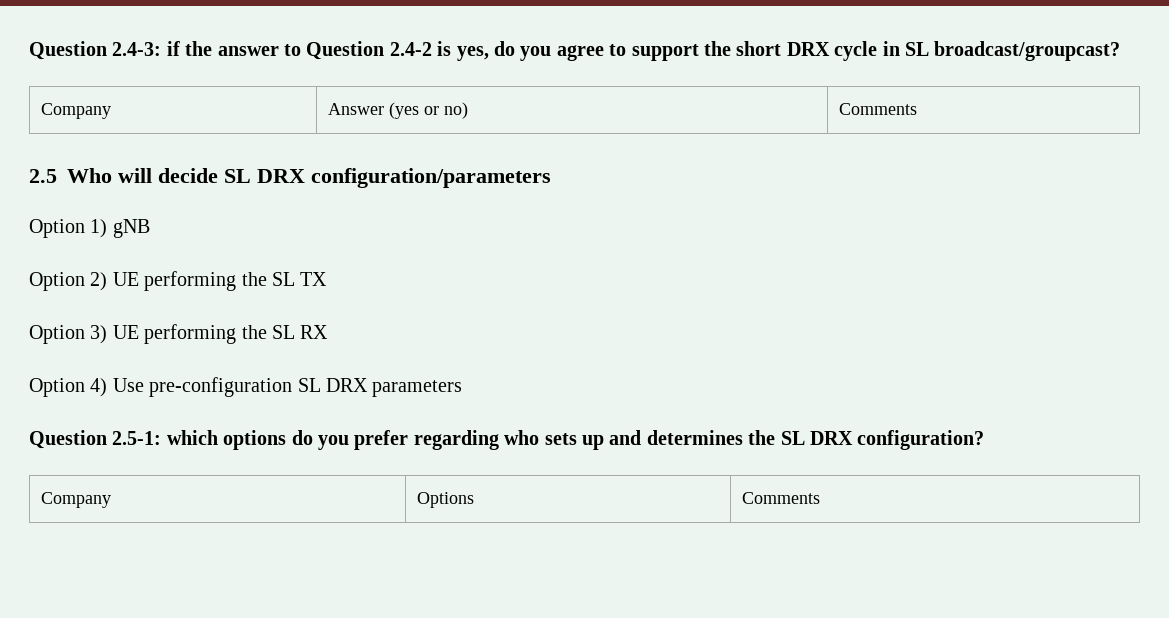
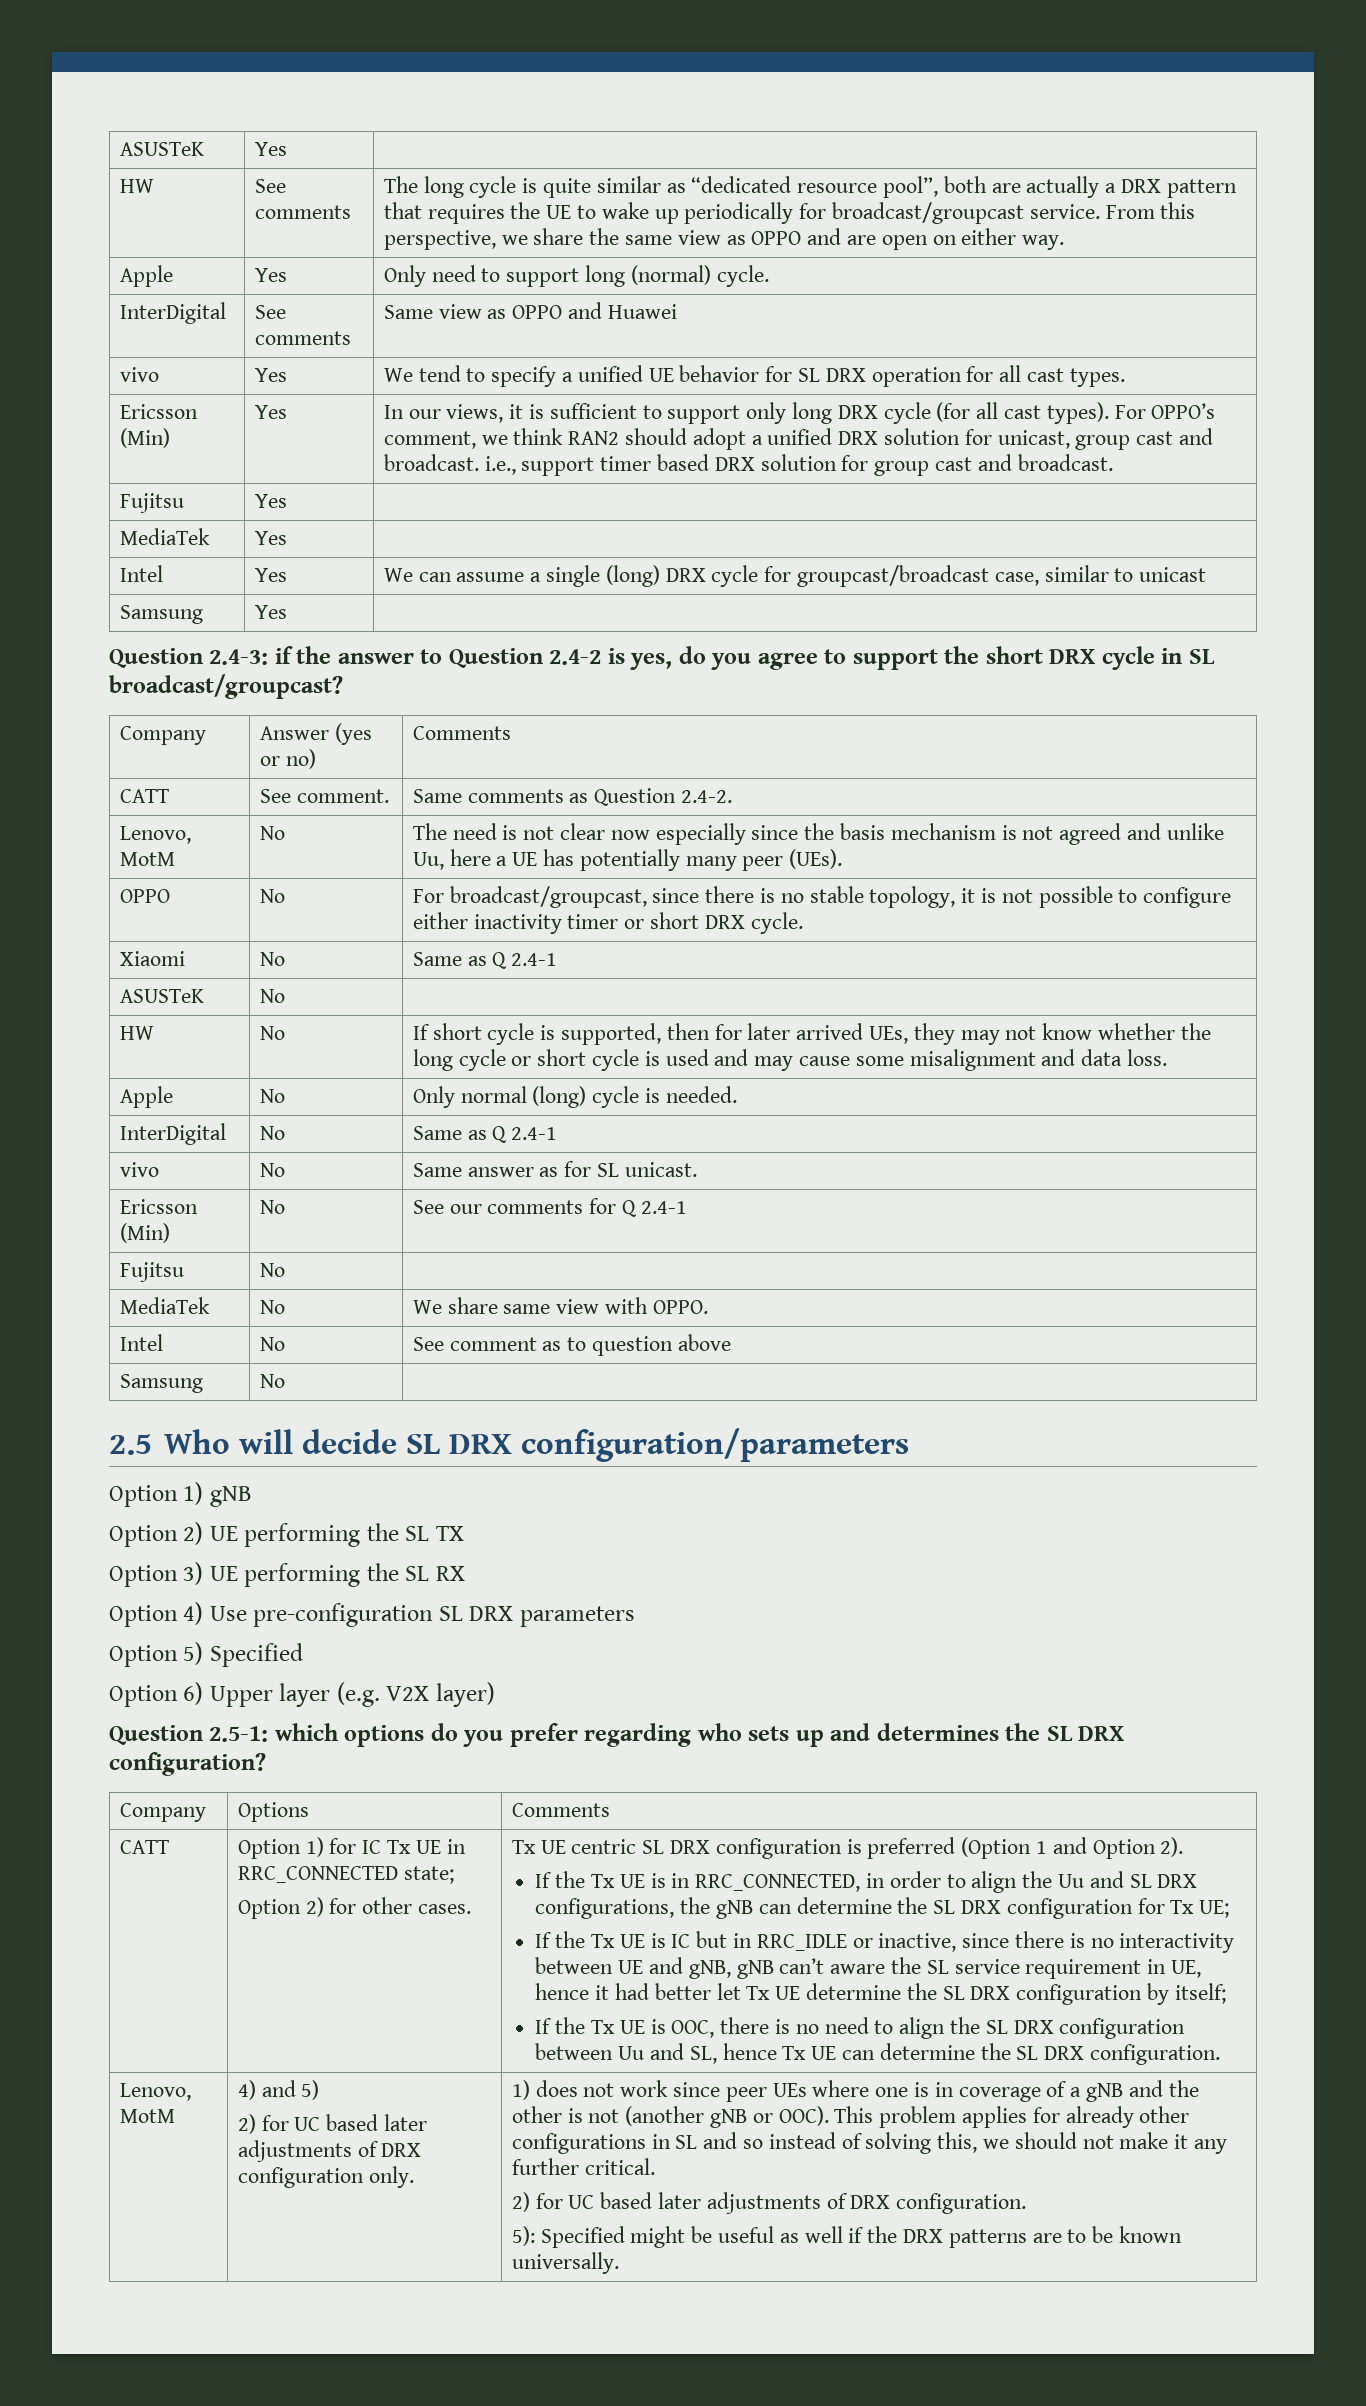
+ ASUSTeK | Yes |
+ HW | See comments | The long cycle is quite similar as “dedicated resource pool”, both are actually a DRX pattern that requires the UE to wake up periodically for broadcast/groupcast service. From this perspective, we share the same view as OPPO and are open on either way.
+ Apple | Yes | Only need to support long (normal) cycle.
+ InterDigital | See comments | Same view as OPPO and Huawei
+ vivo | Yes | We tend to specify a unified UE behavior for SL DRX operation for all cast types.
+ Ericsson (Min) | Yes | In our views, it is sufficient to support only long DRX cycle (for all cast types). For OPPO’s comment, we think RAN2 should adopt a unified DRX solution for unicast, group cast and broadcast. i.e., support timer based DRX solution for group cast and broadcast.
+ Fujitsu | Yes |
+ MediaTek | Yes |
+ Intel | Yes | We can assume a single (long) DRX cycle for groupcast/broadcast case, similar to unicast
+ Samsung | Yes |
+ CATT | See comment. | Same comments as Question 2.4-2.
+ Lenovo, MotM | No | The need is not clear now especially since the basis mechanism is not agreed and unlike Uu, here a UE has potentially many peer (UEs).
+ OPPO | No | For broadcast/groupcast, since there is no stable topology, it is not possible to configure either inactivity timer or short DRX cycle.
+ Xiaomi | No | Same as Q 2.4-1
+ ASUSTeK | No |
+ HW | No | If short cycle is supported, then for later arrived UEs, they may not know whether the long cycle or short cycle is used and may cause some misalignment and data loss.
+ Apple | No | Only normal (long) cycle is needed.
+ InterDigital | No | Same as Q 2.4-1
+ vivo | No | Same answer as for SL unicast.
+ Ericsson (Min) | No | See our comments for Q 2.4-1
+ Fujitsu | No |
+ MediaTek | No | We share same view with OPPO.
+ Intel | No | See comment as to question above
+ Samsung | No |
+ Option 5) Specified
+ Option 6) Upper layer (e.g. V2X layer)
+ CATT | Option 1) for IC Tx UE in RRC_CONNECTED state;
+ Option 2) for other cases. | Tx UE centric SL DRX configuration is preferred (Option 1 and Option 2).
+ If the Tx UE is in RRC_CONNECTED, in order to align the Uu and SL DRX configurations, the gNB can determine the SL DRX configuration for Tx UE;
+ If the Tx UE is IC but in RRC_IDLE or inactive, since there is no interactivity between UE and gNB, gNB can’t aware the SL service requirement in UE, hence it had better let Tx UE determine the SL DRX configuration by itself;
+ If the Tx UE is OOC, there is no need to align the SL DRX configuration between Uu and SL, hence Tx UE can determine the SL DRX configuration.
+ Lenovo, MotM | 4) and 5)
+ 2) for UC based later adjustments of DRX configuration only. | 1) does not work since peer UEs where one is in coverage of a gNB and the other is not (another gNB or OOC). This problem applies for already other configurations in SL and so instead of solving this, we should not make it any further critical.
+ 2) for UC based later adjustments of DRX configuration.
+ 5): Specified might be useful as well if the DRX patterns are to be known universally.

